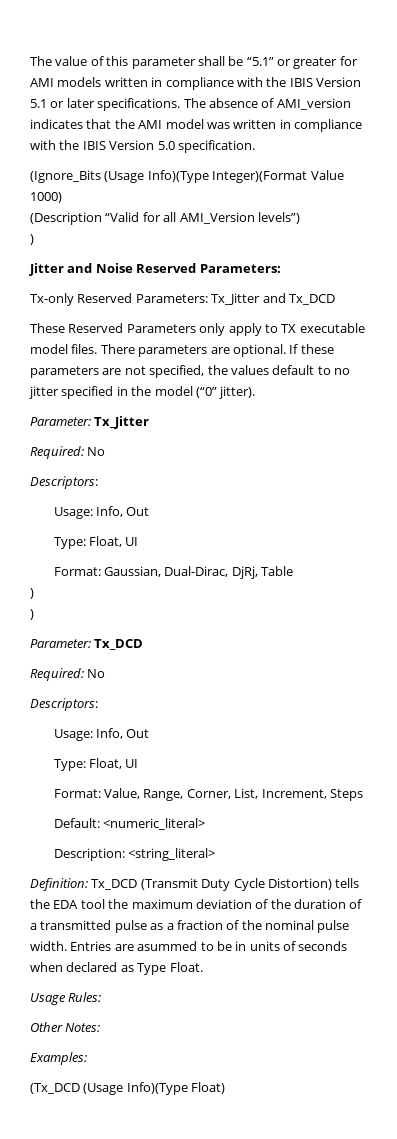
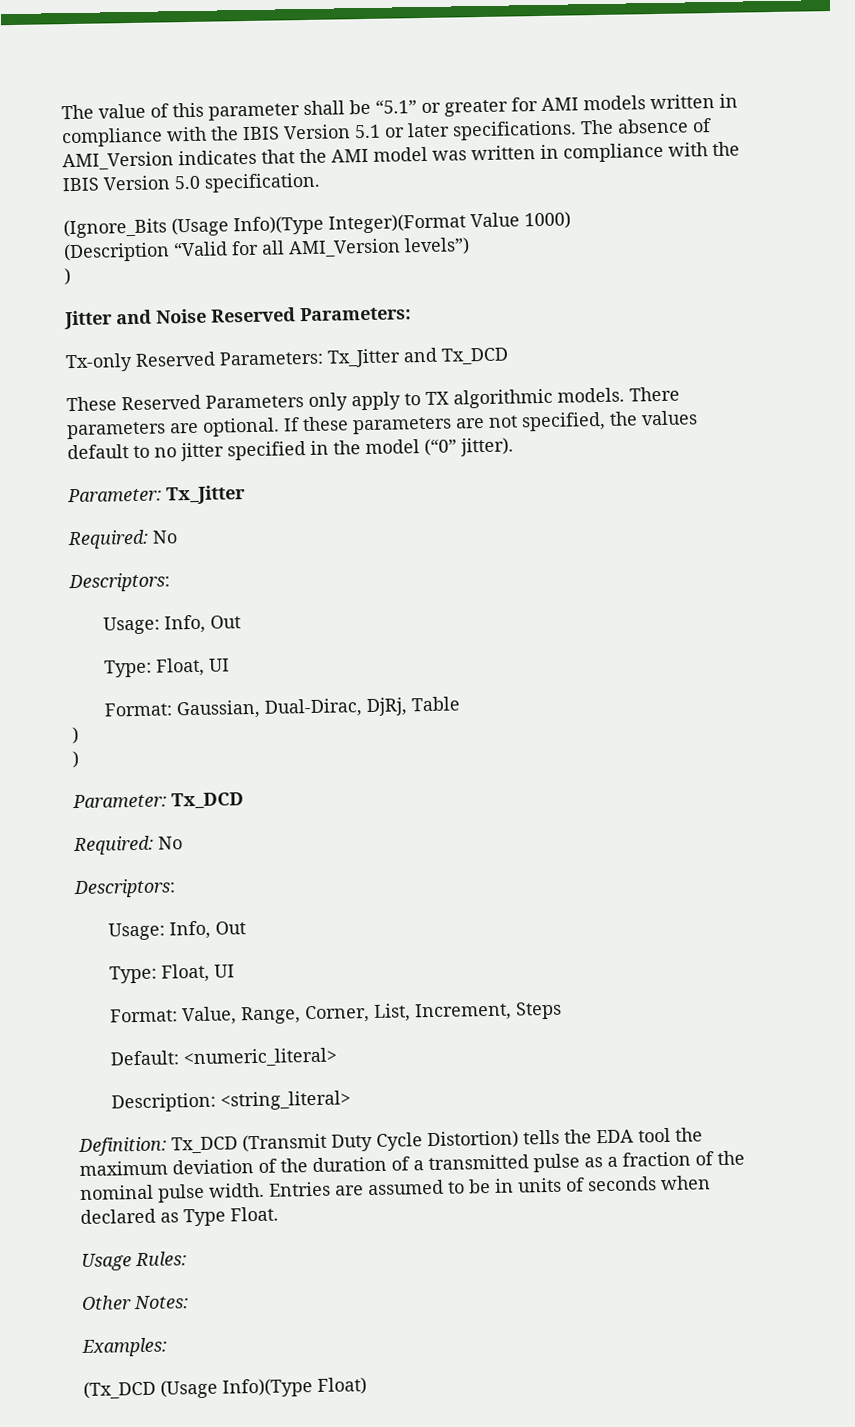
- The absence of AMI_version indicates that the AMI model was written in compliance with the IBIS Version 5.0 specification.
+ The absence of AMI_Version indicates that the AMI model was written in compliance with the IBIS Version 5.0 specification.
- These Reserved Parameters only apply to TX executable model files.
+ These Reserved Parameters only apply to TX algorithmic models.
- Entries are asummed to be in units of seconds when declared as Type Float.
+ Entries are assumed to be in units of seconds when declared as Type Float.

